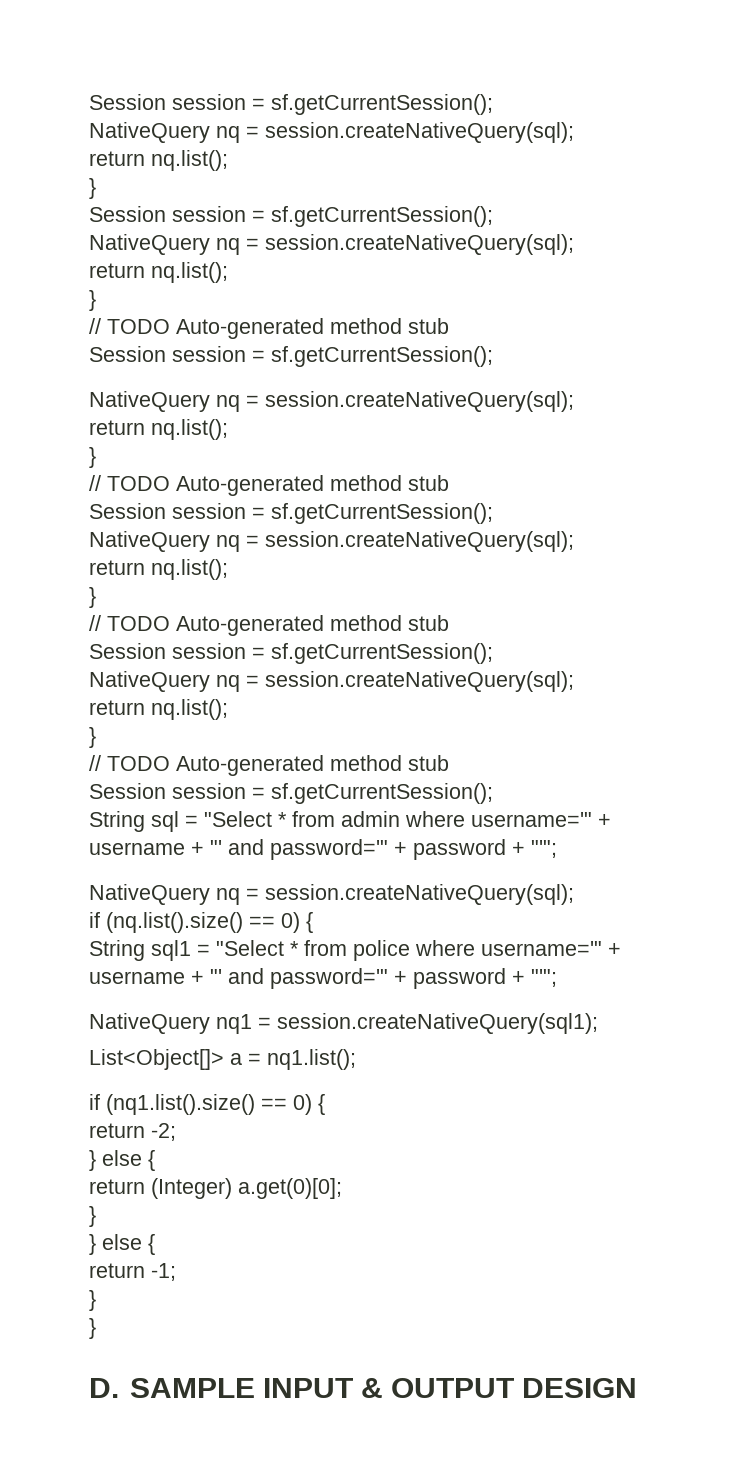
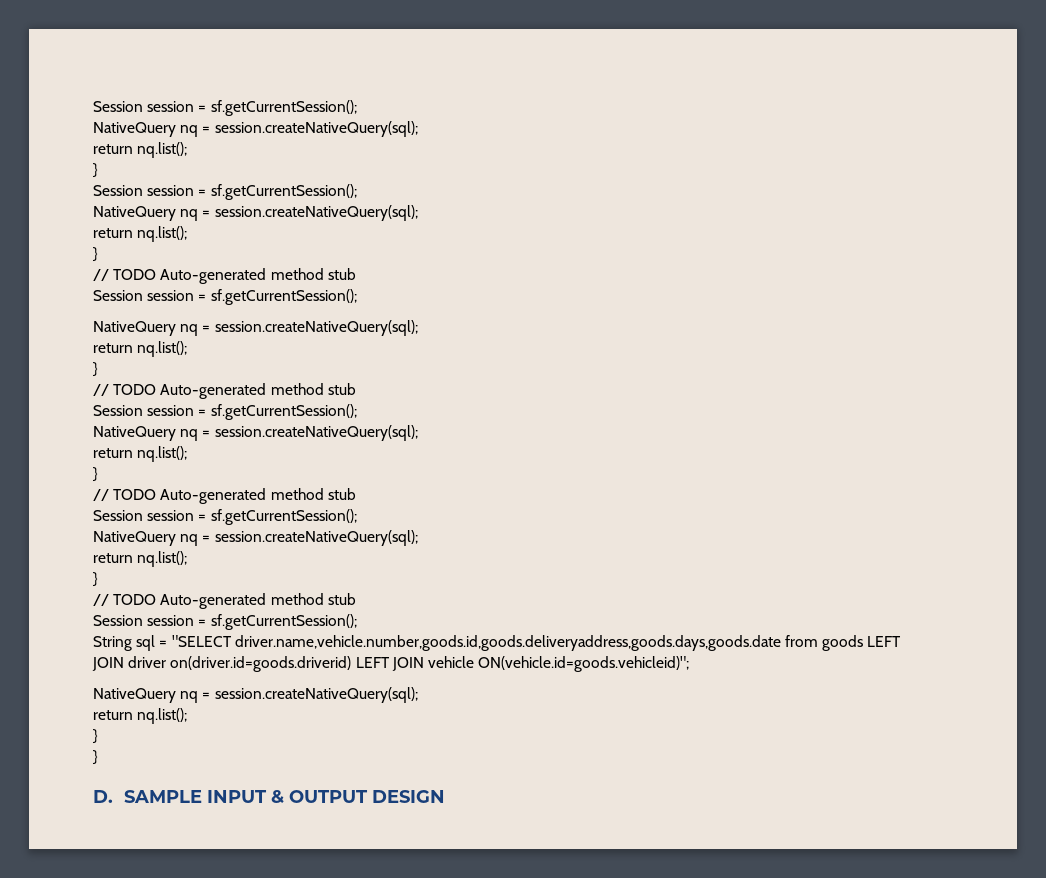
- String sql = "Select * from admin where username='" + username + "' and password='" + password + "'";
+ String sql = "SELECT driver.name,vehicle.number,goods.id,goods.deliveryaddress,goods.days,goods.date from goods LEFT JOIN driver on(driver.id=goods.driverid) LEFT JOIN vehicle ON(vehicle.id=goods.vehicleid)";
  NativeQuery nq = session.createNativeQuery(sql);
- if (nq.list().size() == 0) {
- String sql1 = "Select * from police where username='" + username + "' and password='" + password + "'";
- NativeQuery nq1 = session.createNativeQuery(sql1);
- List<Object[]> a = nq1.list();
- if (nq1.list().size() == 0) {
- return -2;
- } else {
- return (Integer) a.get(0)[0];
- }
- } else {
- return -1;
+ return nq.list();

